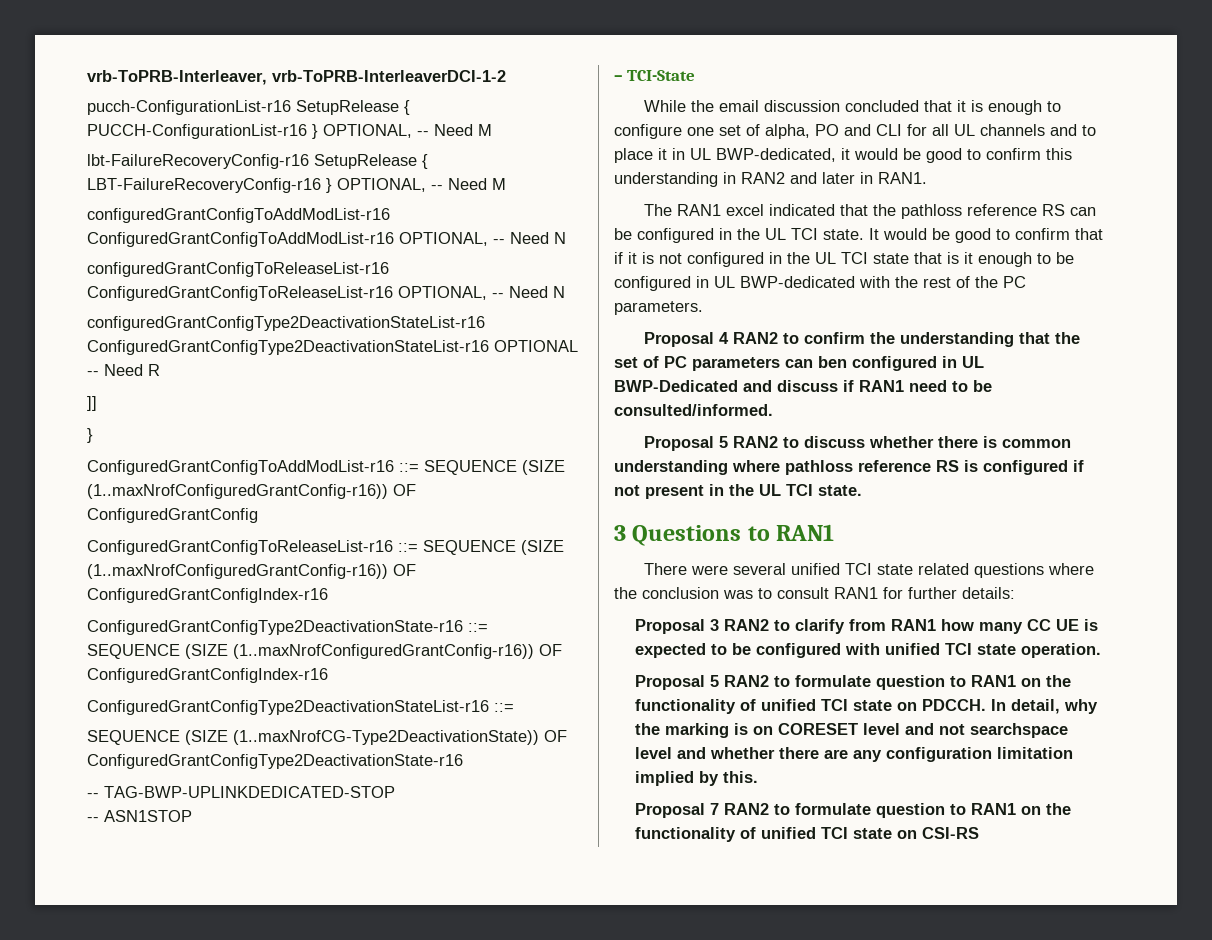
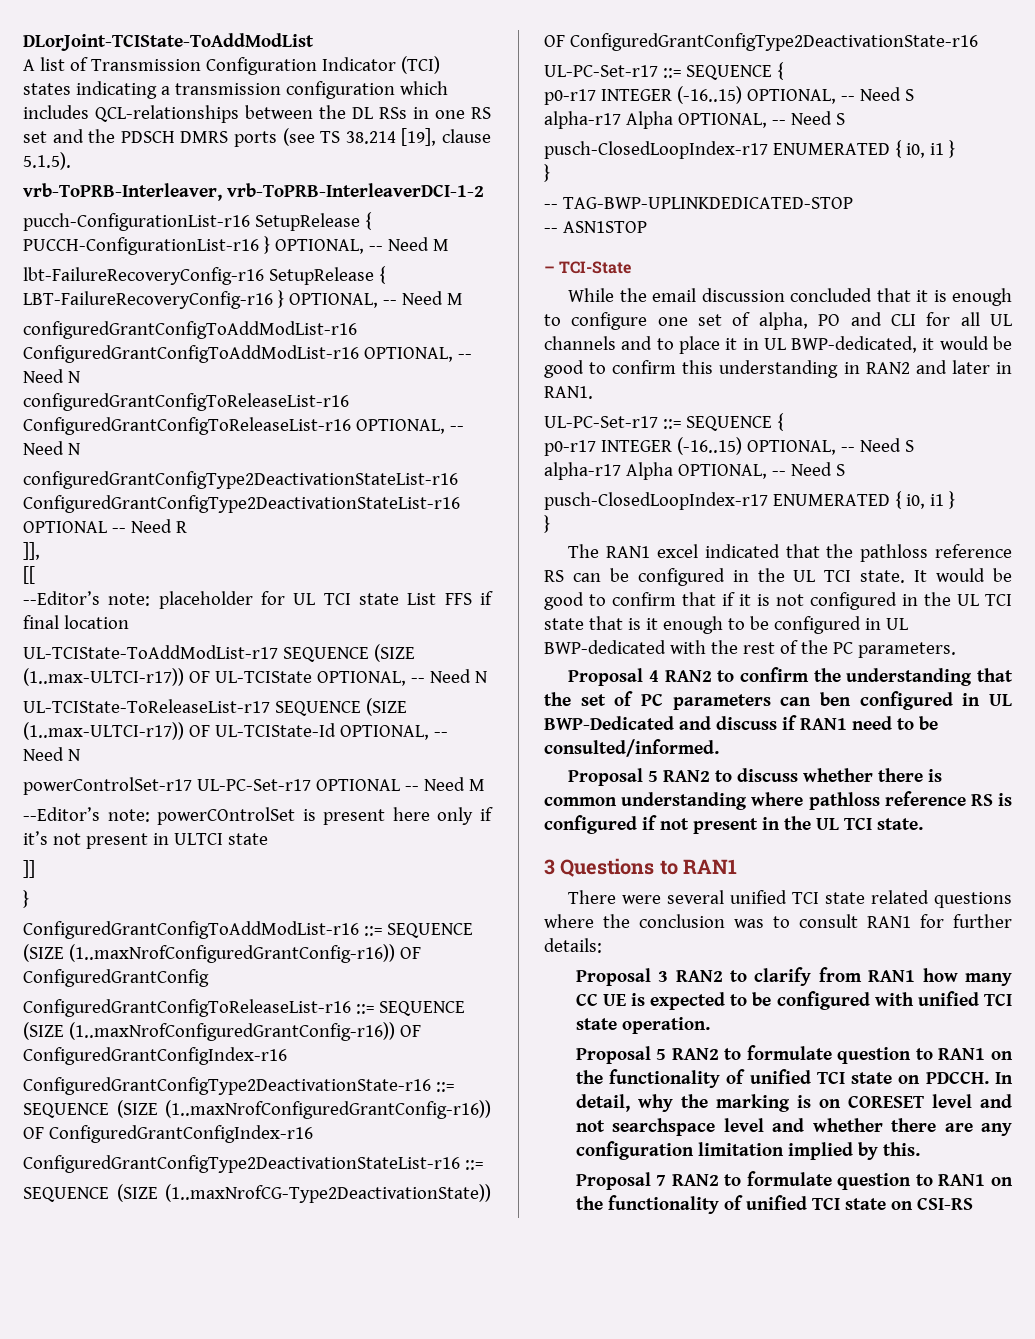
+ DLorJoint-TCIState-ToAddModList
+ A list of Transmission Configuration Indicator (TCI) states indicating a transmission configuration which includes QCL-relationships between the DL RSs in one RS set and the PDSCH DMRS ports (see TS 38.214 [19], clause 5.1.5).
+ ]],
+ [[
+ --Editor’s note: placeholder for UL TCI state List FFS if final location
+ UL-TCIState-ToAddModList-r17 SEQUENCE (SIZE (1..max-ULTCI-r17)) OF UL-TCIState OPTIONAL, -- Need N
+ UL-TCIState-ToReleaseList-r17 SEQUENCE (SIZE (1..max-ULTCI-r17)) OF UL-TCIState-Id OPTIONAL, -- Need N
+ powerControlSet-r17 UL-PC-Set-r17 OPTIONAL -- Need M
+ --Editor’s note: powerCOntrolSet is present here only if it’s not present in ULTCI state
  SEQUENCE (SIZE (1..maxNrofCG-Type2DeactivationState)) OF ConfiguredGrantConfigType2DeactivationState-r16
+ UL-PC-Set-r17 ::= SEQUENCE {
+ p0-r17 INTEGER (-16..15) OPTIONAL, -- Need S
+ alpha-r17 Alpha OPTIONAL, -- Need S
+ pusch-ClosedLoopIndex-r17 ENUMERATED { i0, i1 }
+ }
  While the email discussion concluded that it is enough to configure one set of alpha, PO and CLI for all UL channels and to place it in UL BWP-dedicated, it would be good to confirm this understanding in RAN2 and later in RAN1.
+ UL-PC-Set-r17 ::= SEQUENCE {
+ p0-r17 INTEGER (-16..15) OPTIONAL, -- Need S
+ alpha-r17 Alpha OPTIONAL, -- Need S
+ pusch-ClosedLoopIndex-r17 ENUMERATED { i0, i1 }
+ }

